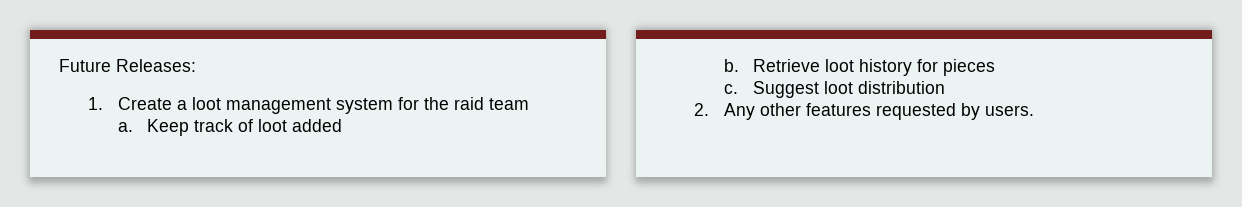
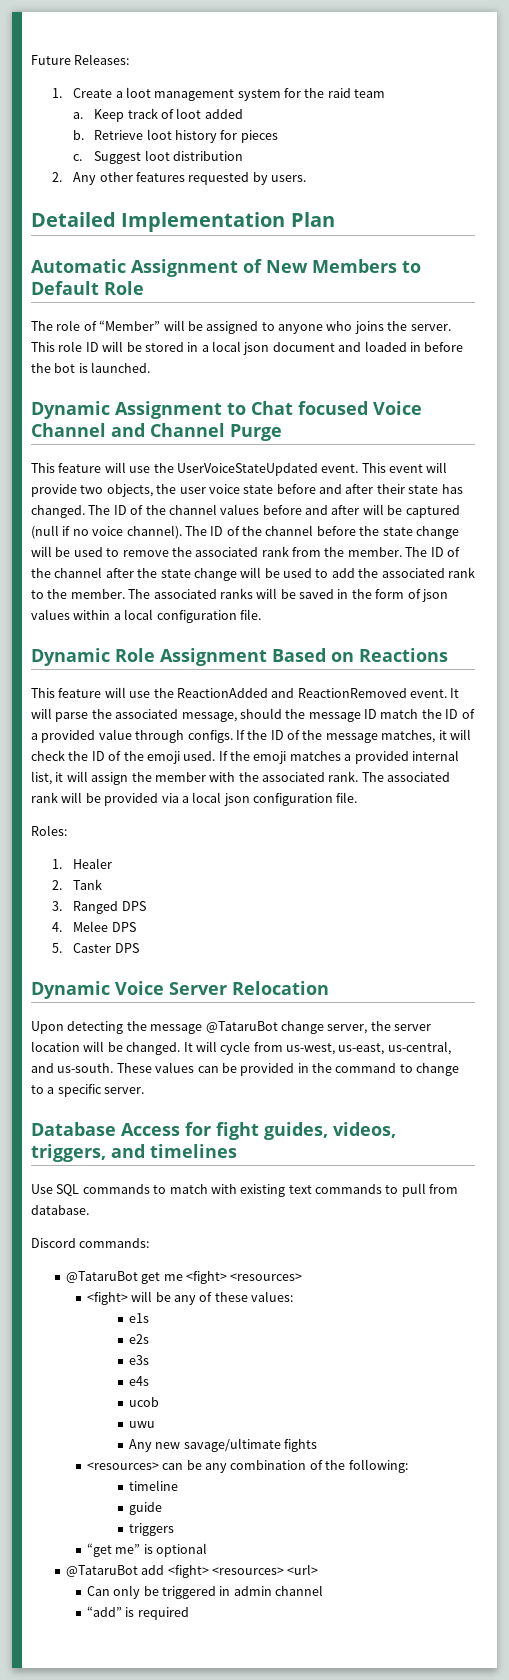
+ Detailed Implementation Plan
+ Automatic Assignment of New Members to Default Role
+ The role of “Member” will be assigned to anyone who joins the server. This role ID will be stored in a local json document and loaded in before the bot is launched.
+ Dynamic Assignment to Chat focused Voice Channel and Channel Purge
+ This feature will use the UserVoiceStateUpdated event. This event will provide two objects, the user voice state before and after their state has changed. The ID of the channel values before and after will be captured (null if no voice channel). The ID of the channel before the state change will be used to remove the associated rank from the member. The ID of the channel after the state change will be used to add the associated rank to the member. The associated ranks will be saved in the form of json values within a local configuration file.
+ Dynamic Role Assignment Based on Reactions
+ This feature will use the ReactionAdded and ReactionRemoved event. It will parse the associated message, should the message ID match the ID of a provided value through configs. If the ID of the message matches, it will check the ID of the emoji used. If the emoji matches a provided internal list, it will assign the member with the associated rank. The associated rank will be provided via a local json configuration file.
+ Roles:
+ 1. Healer
+ 2. Tank
+ 3. Ranged DPS
+ 4. Melee DPS
+ 5. Caster DPS
+ Dynamic Voice Server Relocation
+ Upon detecting the message @TataruBot change server, the server location will be changed. It will cycle from us-west, us-east, us-central, and us-south. These values can be provided in the command to change to a specific server.
+ Database Access for fight guides, videos, triggers, and timelines
+ Use SQL commands to match with existing text commands to pull from database.
+ Discord commands:
+ @TataruBot get me <fight> <resources>
+ <fight> will be any of these values:
+ e1s
+ e2s
+ e3s
+ e4s
+ ucob
+ uwu
+ Any new savage/ultimate fights
+ <resources> can be any combination of the following:
+ timeline
+ guide
+ triggers
+ “get me” is optional
+ @TataruBot add <fight> <resources> <url>
+ Can only be triggered in admin channel
+ “add” is required

